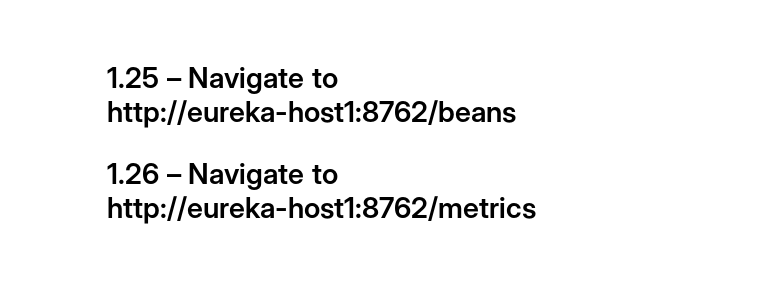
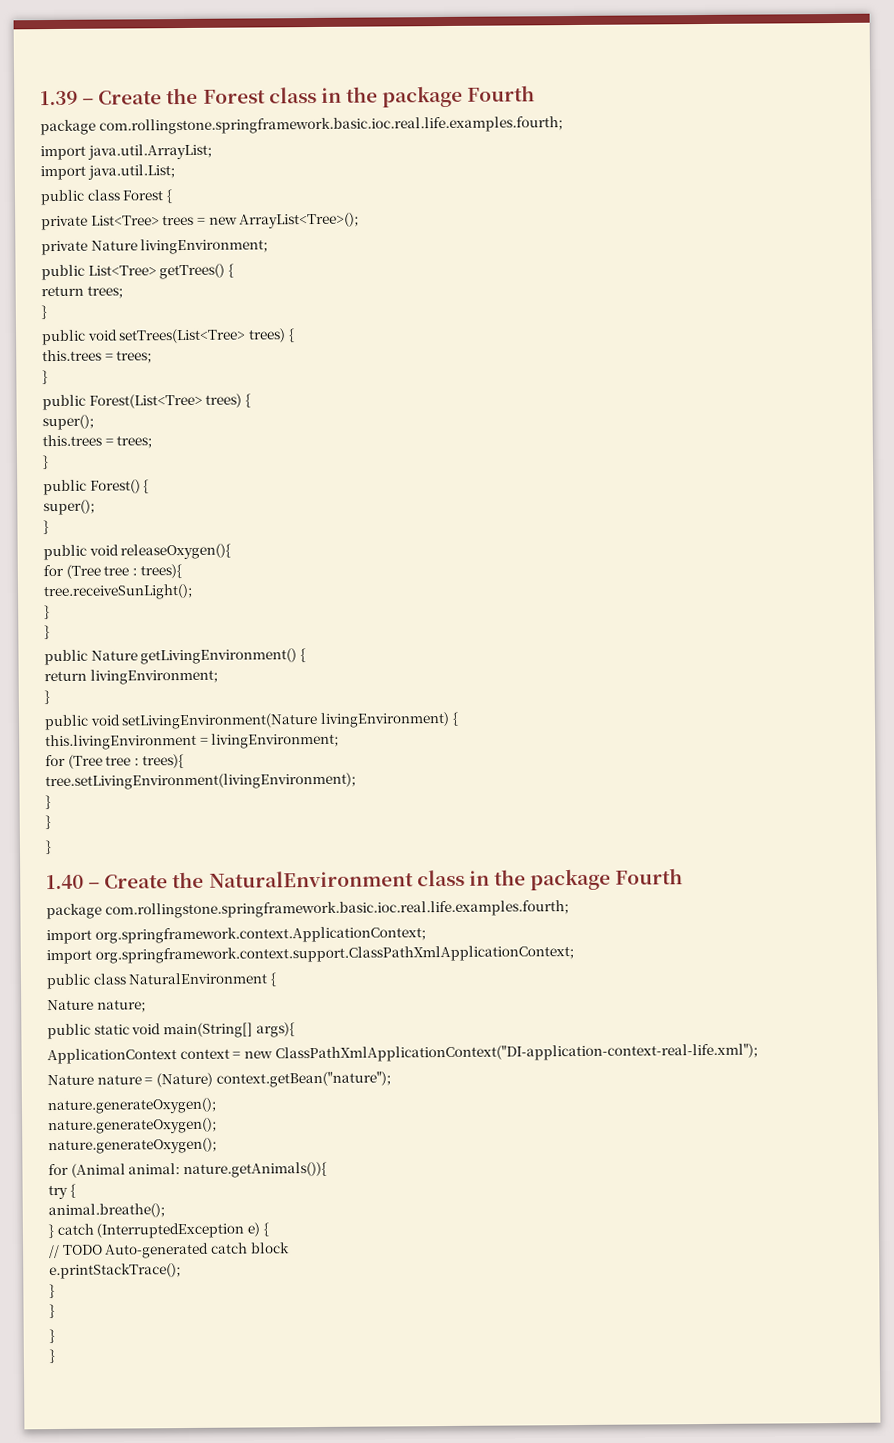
- 1.25 – Navigate to http://eureka-host1:8762/beans
- 1.26 – Navigate to http://eureka-host1:8762/metrics
+ 1.39 – Create the Forest class in the package Fourth
+ package com.rollingstone.springframework.basic.ioc.real.life.examples.fourth;
+ import java.util.ArrayList;
+ import java.util.List;
+ public class Forest {
+ private List<Tree> trees = new ArrayList<Tree>();
+ private Nature livingEnvironment;
+ public List<Tree> getTrees() {
+ return trees;
+ }
+ public void setTrees(List<Tree> trees) {
+ this.trees = trees;
+ }
+ public Forest(List<Tree> trees) {
+ super();
+ this.trees = trees;
+ }
+ public Forest() {
+ super();
+ }
+ public void releaseOxygen(){
+ for (Tree tree : trees){
+ tree.receiveSunLight();
+ }
+ }
+ public Nature getLivingEnvironment() {
+ return livingEnvironment;
+ }
+ public void setLivingEnvironment(Nature livingEnvironment) {
+ this.livingEnvironment = livingEnvironment;
+ for (Tree tree : trees){
+ tree.setLivingEnvironment(livingEnvironment);
+ }
+ }
+ }
+ 1.40 – Create the NaturalEnvironment class in the package Fourth
+ package com.rollingstone.springframework.basic.ioc.real.life.examples.fourth;
+ import org.springframework.context.ApplicationContext;
+ import org.springframework.context.support.ClassPathXmlApplicationContext;
+ public class NaturalEnvironment {
+ Nature nature;
+ public static void main(String[] args){
+ ApplicationContext context = new ClassPathXmlApplicationContext("DI-application-context-real-life.xml");
+ Nature nature = (Nature) context.getBean("nature");
+ nature.generateOxygen();
+ nature.generateOxygen();
+ nature.generateOxygen();
+ for (Animal animal: nature.getAnimals()){
+ try {
+ animal.breathe();
+ } catch (InterruptedException e) {
+ // TODO Auto-generated catch block
+ e.printStackTrace();
+ }
+ }
+ }
+ }

